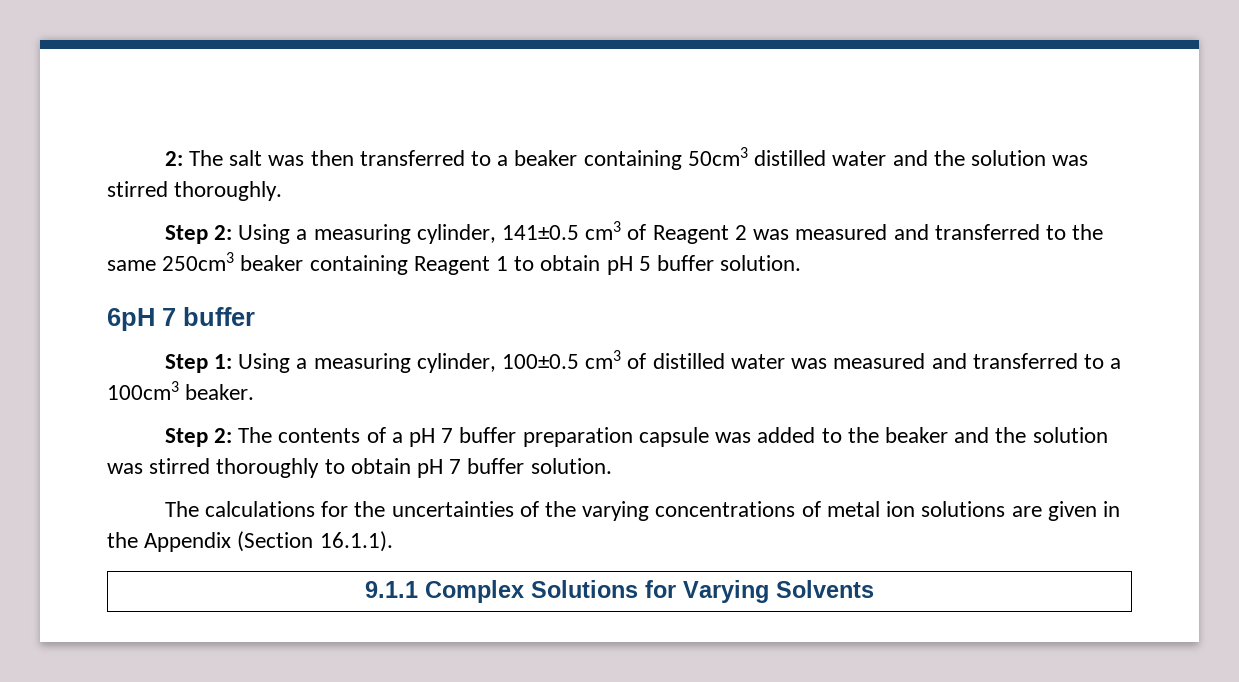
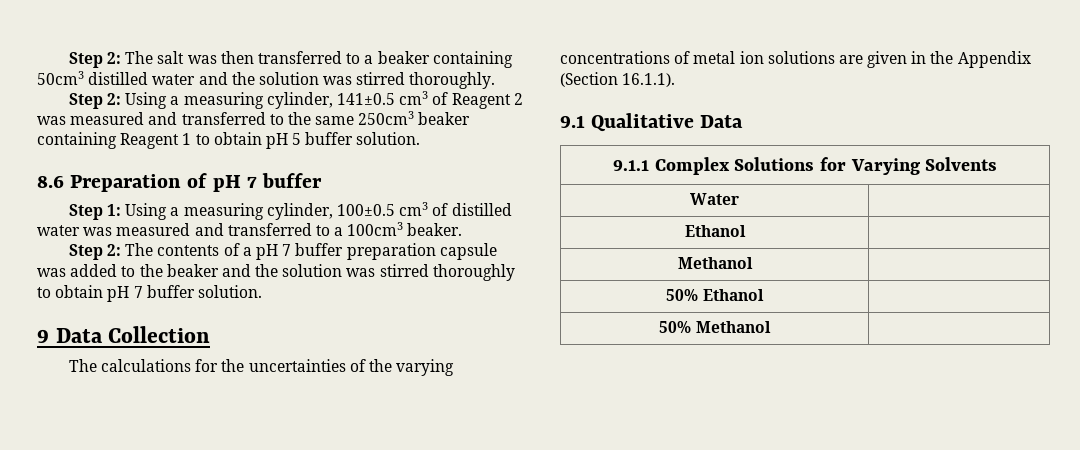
- 2: The salt was then transferred to a beaker containing 50cm3 distilled water and the solution was stirred thoroughly.
+ Step 2: The salt was then transferred to a beaker containing 50cm3 distilled water and the solution was stirred thoroughly.
- 6pH 7 buffer
+ 8.6 Preparation of pH 7 buffer
+ 9 Data Collection
+ 9.1 Qualitative Data
+ Water |
+ Ethanol |
+ Methanol |
+ 50% Ethanol |
+ 50% Methanol |

